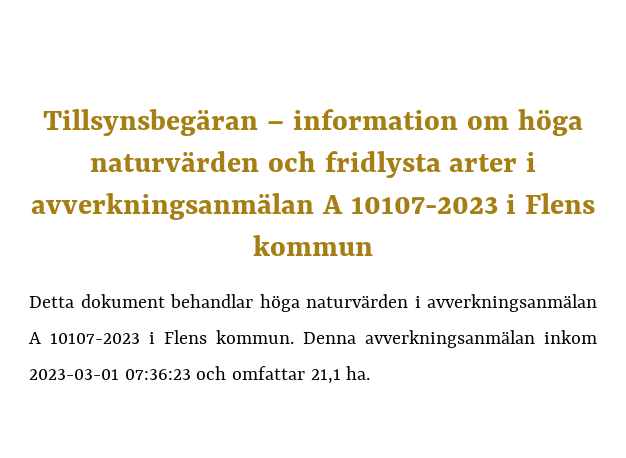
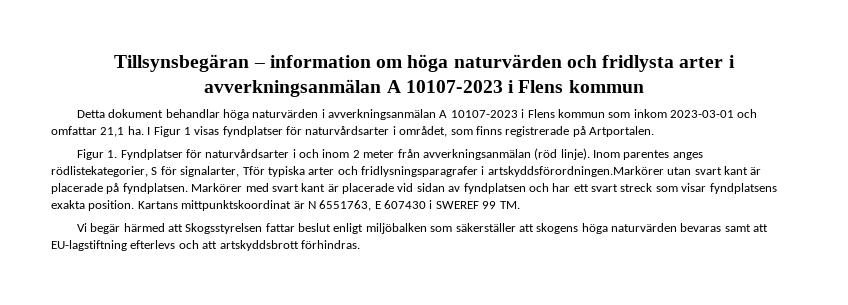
- Detta dokument behandlar höga naturvärden i avverkningsanmälan A 10107-2023 i Flens kommun. Denna avverkningsanmälan inkom 2023-03-01 07:36:23 och omfattar 21,1 ha.
+ Detta dokument behandlar höga naturvärden i avverkningsanmälan A 10107-2023 i Flens kommun som inkom 2023-03-01 och omfattar 21,1 ha.
+ I Figur 1 visas fyndplatser för naturvårdsarter i området, som finns registrerade på Artportalen.
+ Figur 1. Fyndplatser för naturvårdsarter i och inom 2 meter från avverkningsanmälan (röd linje). Inom parentes anges rödlistekategorier, S för signalarter, Tför typiska arter och fridlysningsparagrafer i artskyddsförordningen.Markörer utan svart kant är placerade på fyndplatsen. Markörer med svart kant är placerade vid sidan av fyndplatsen och har ett svart streck som visar fyndplatsens exakta position. Kartans mittpunktskoordinat är N 6551763, E 607430 i SWEREF 99 TM.
+ Vi begär härmed att Skogsstyrelsen fattar beslut enligt miljöbalken som säkerställer att skogens höga naturvärden bevaras samt att EU-lagstiftning efterlevs och att artskyddsbrott förhindras.

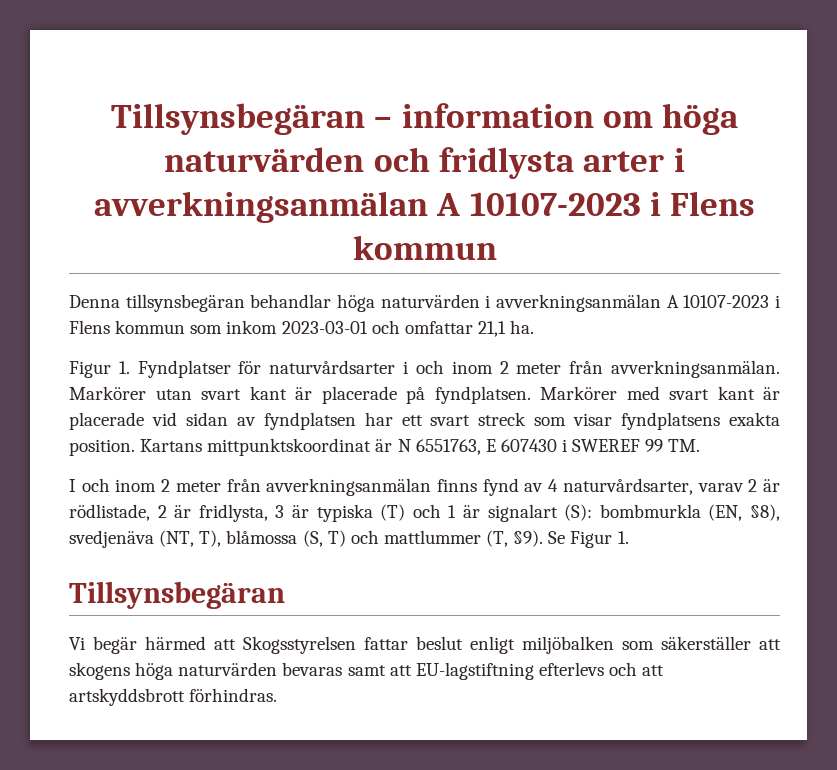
- Detta dokument behandlar höga naturvärden i avverkningsanmälan A 10107-2023 i Flens kommun som inkom 2023-03-01 och omfattar 21,1 ha. I Figur 1 visas fyndplatser för naturvårdsarter i området, som finns registrerade på Artportalen.
+ Denna tillsynsbegäran behandlar höga naturvärden i avverkningsanmälan A 10107-2023 i Flens kommun som inkom 2023-03-01 och omfattar 21,1 ha.
- Figur 1. Fyndplatser för naturvårdsarter i och inom 2 meter från avverkningsanmälan (röd linje). Inom parentes anges rödlistekategorier, S för signalarter, Tför typiska arter och fridlysningsparagrafer i artskyddsförordningen.Markörer utan svart kant är placerade på fyndplatsen.
+ Figur 1. Fyndplatser för naturvårdsarter i och inom 2 meter från avverkningsanmälan. Markörer utan svart kant är placerade på fyndplatsen.
- Markörer med svart kant är placerade vid sidan av fyndplatsen och har ett svart streck som visar fyndplatsens exakta position.
+ Markörer med svart kant är placerade vid sidan av fyndplatsen har ett svart streck som visar fyndplatsens exakta position.
+ I och inom 2 meter från avverkningsanmälan finns fynd av 4 naturvårdsarter, varav 2 är rödlistade, 2 är fridlysta, 3 är typiska (T) och 1 är signalart (S): bombmurkla (EN, §8), svedjenäva (NT, T), blåmossa (S, T) och mattlummer (T, §9). Se Figur 1.
+ Tillsynsbegäran

